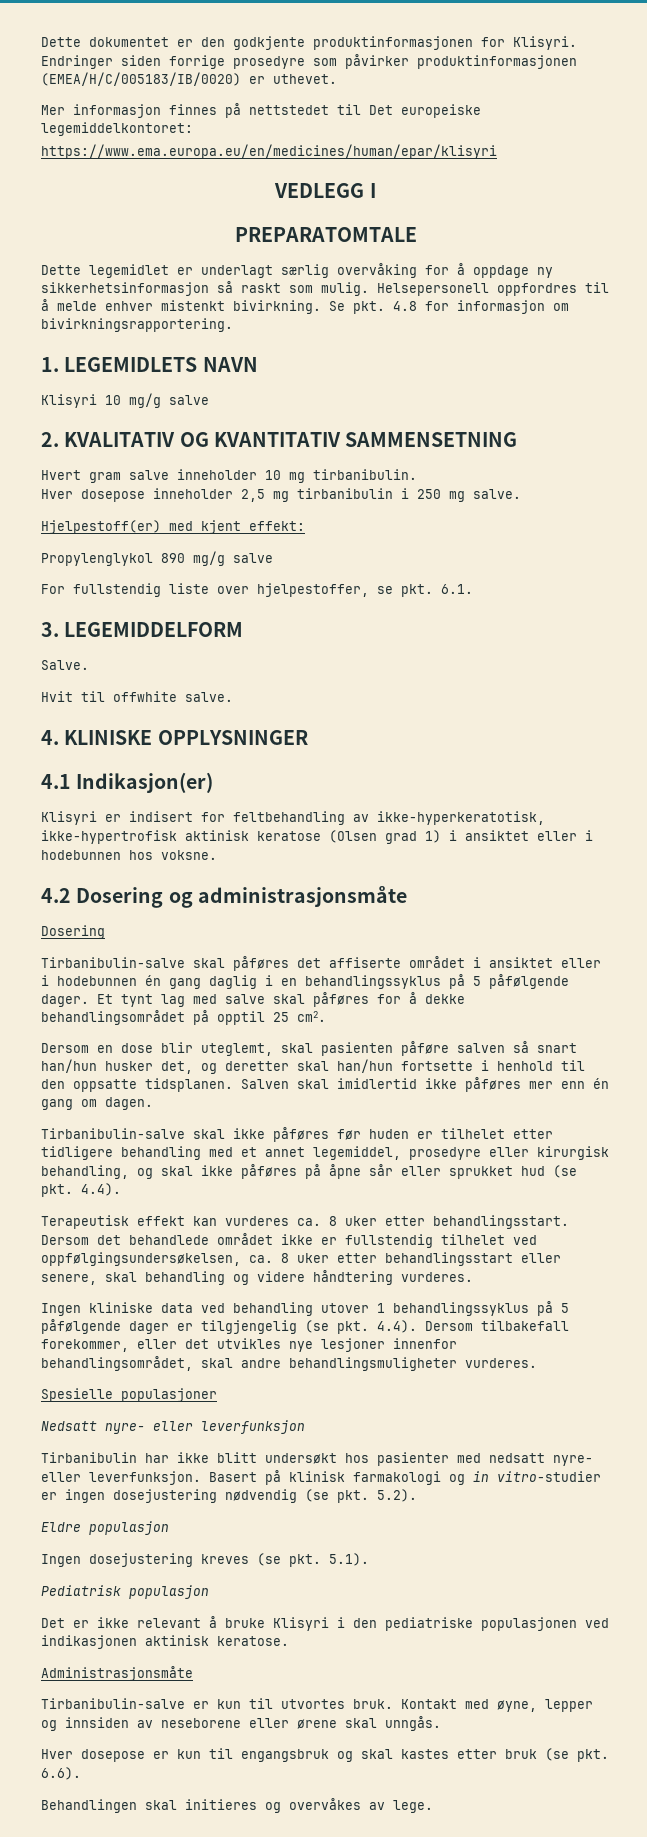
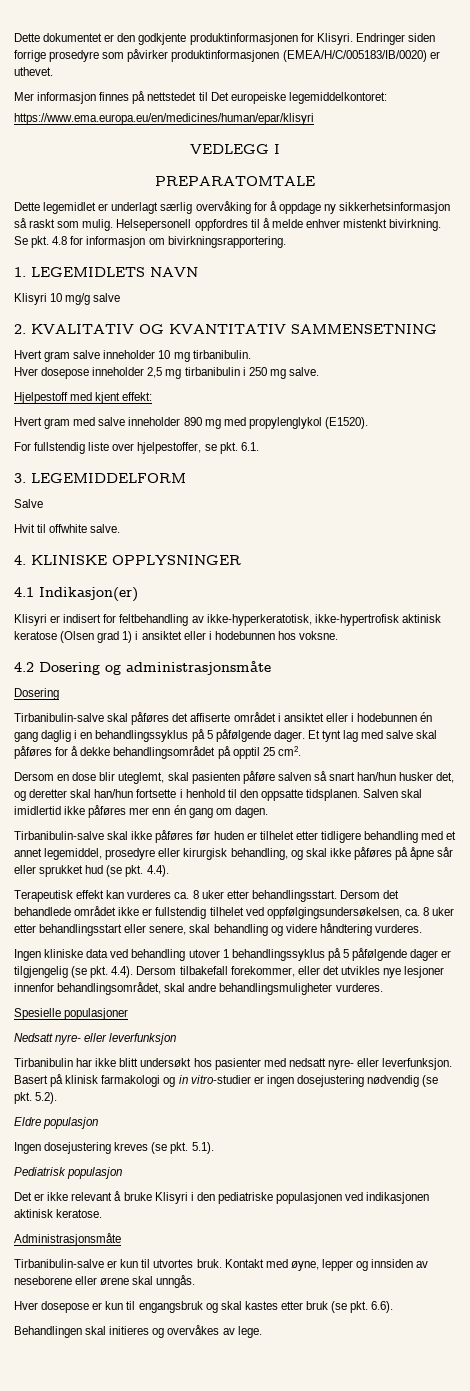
- Hjelpestoff(er) med kjent effekt:
+ Hjelpestoff med kjent effekt:
- Propylenglykol 890 mg/g salve
+ Hvert gram med salve inneholder 890 mg med propylenglykol (E1520).
- Salve.
+ Salve

